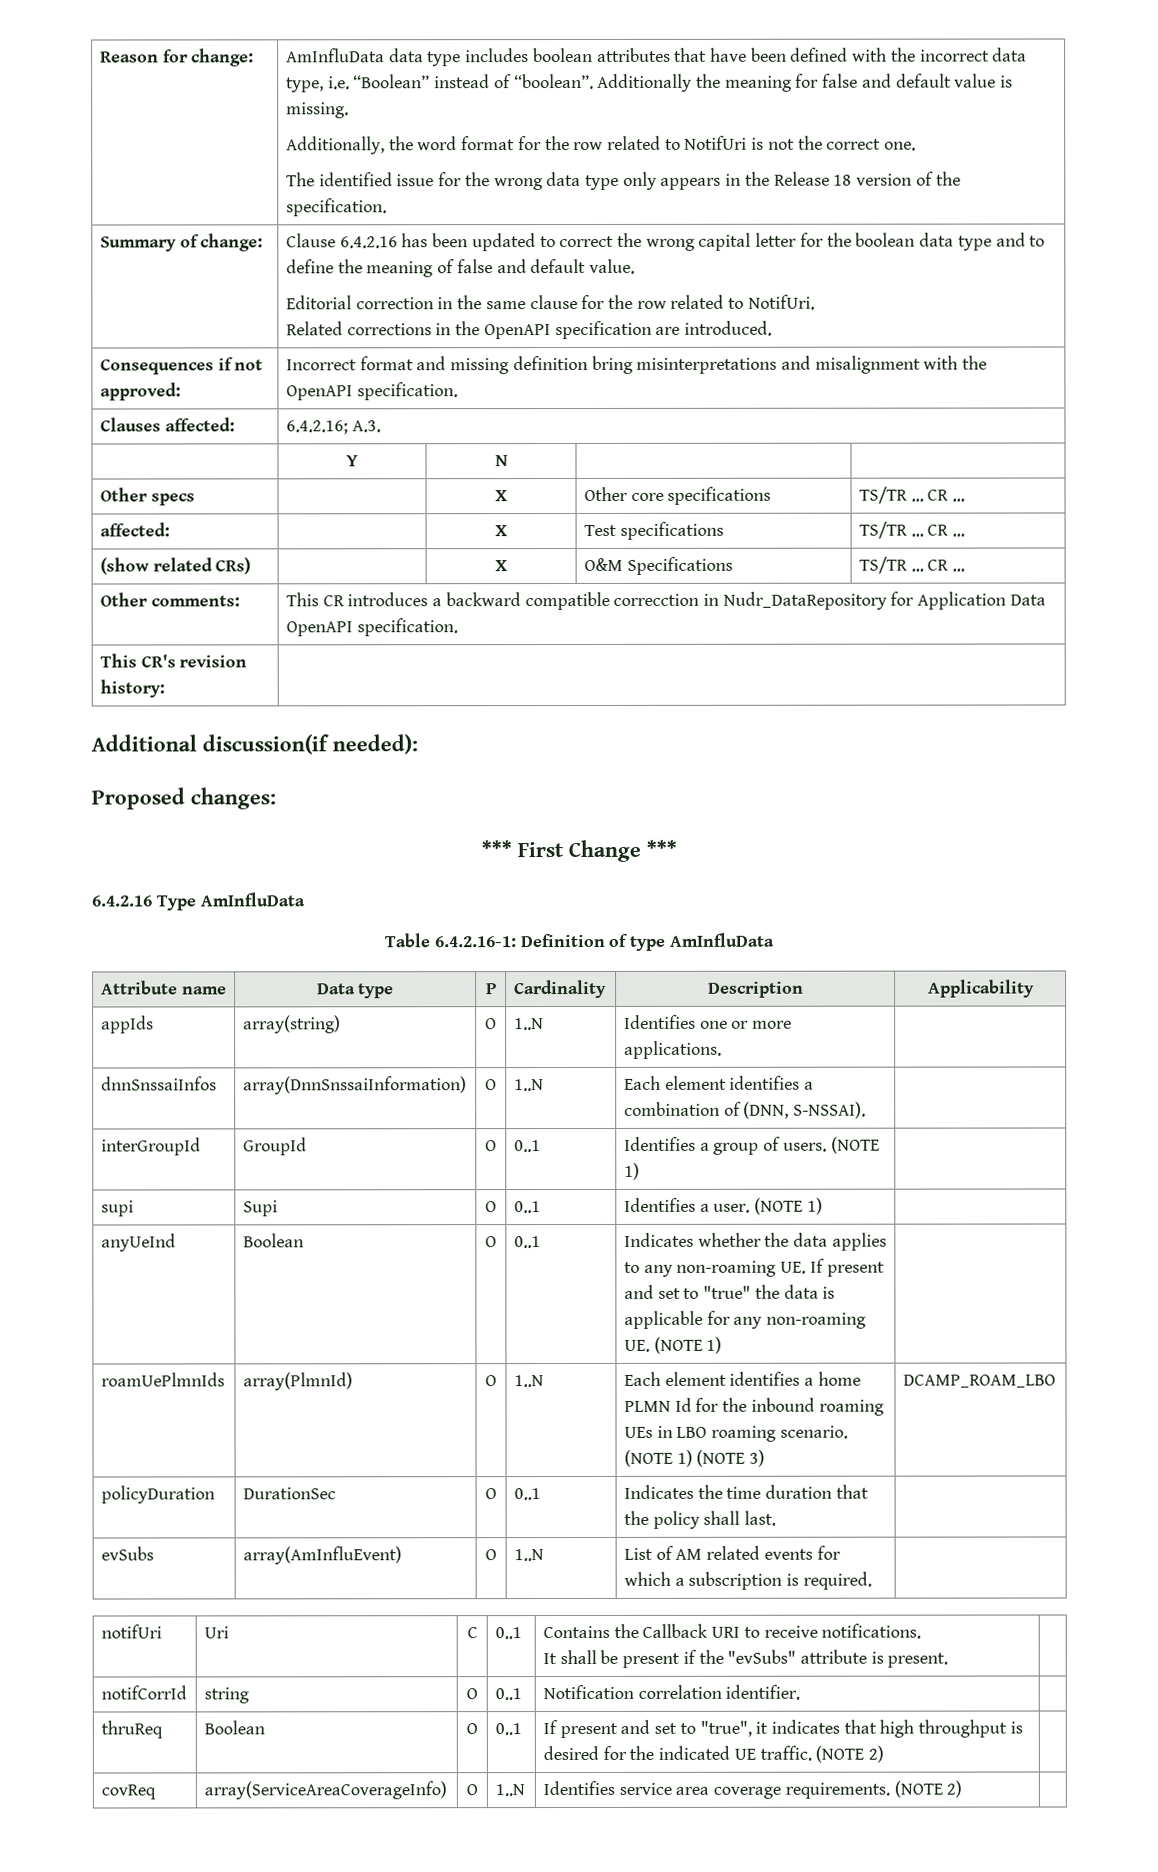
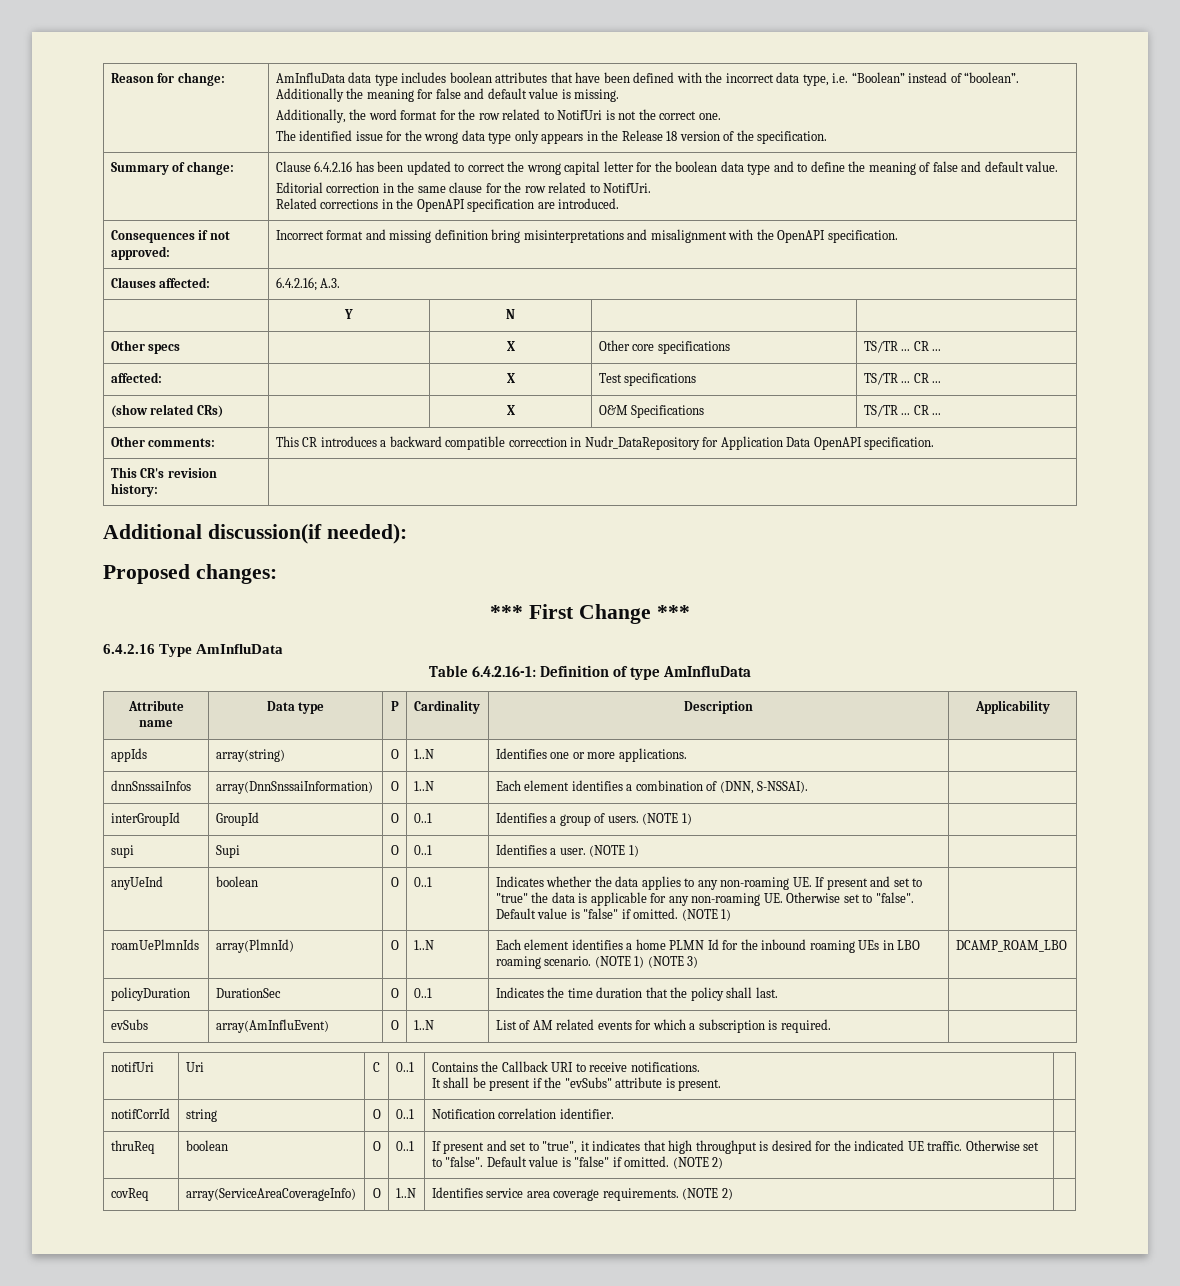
- anyUeInd | Boolean | O | 0..1 | Indicates whether the data applies to any non-roaming UE. If present and set to "true" the data is applicable for any non-roaming UE. (NOTE 1) |
+ anyUeInd | boolean | O | 0..1 | Indicates whether the data applies to any non-roaming UE. If present and set to "true" the data is applicable for any non-roaming UE. Otherwise set to "false". Default value is "false" if omitted. (NOTE 1) |
- thruReq | Boolean | O | 0..1 | If present and set to "true", it indicates that high throughput is desired for the indicated UE traffic. (NOTE 2) |
+ thruReq | boolean | O | 0..1 | If present and set to "true", it indicates that high throughput is desired for the indicated UE traffic. Otherwise set to "false". Default value is "false" if omitted. (NOTE 2) |

